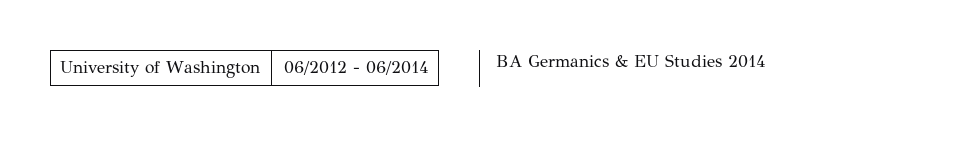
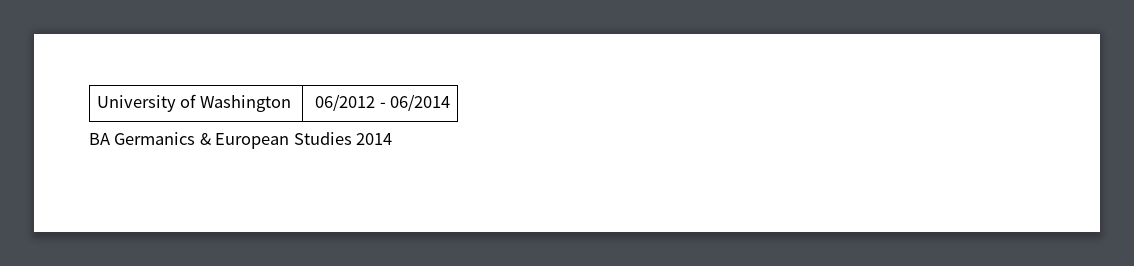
- BA Germanics & EU Studies 2014
+ BA Germanics & European Studies 2014

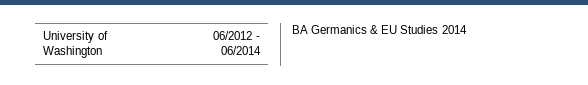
- BA Germanics & European Studies 2014
+ BA Germanics & EU Studies 2014

